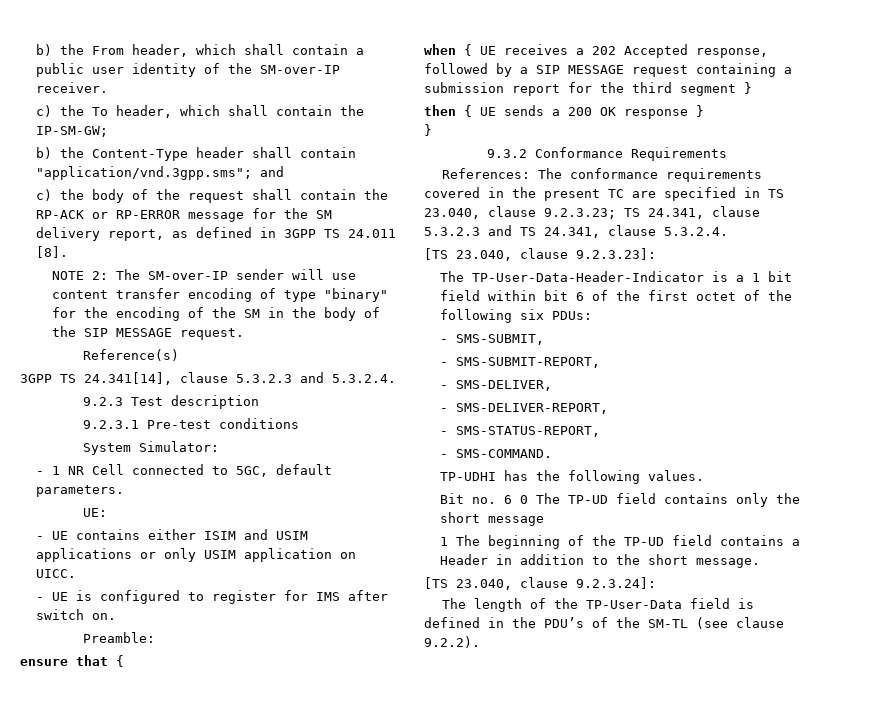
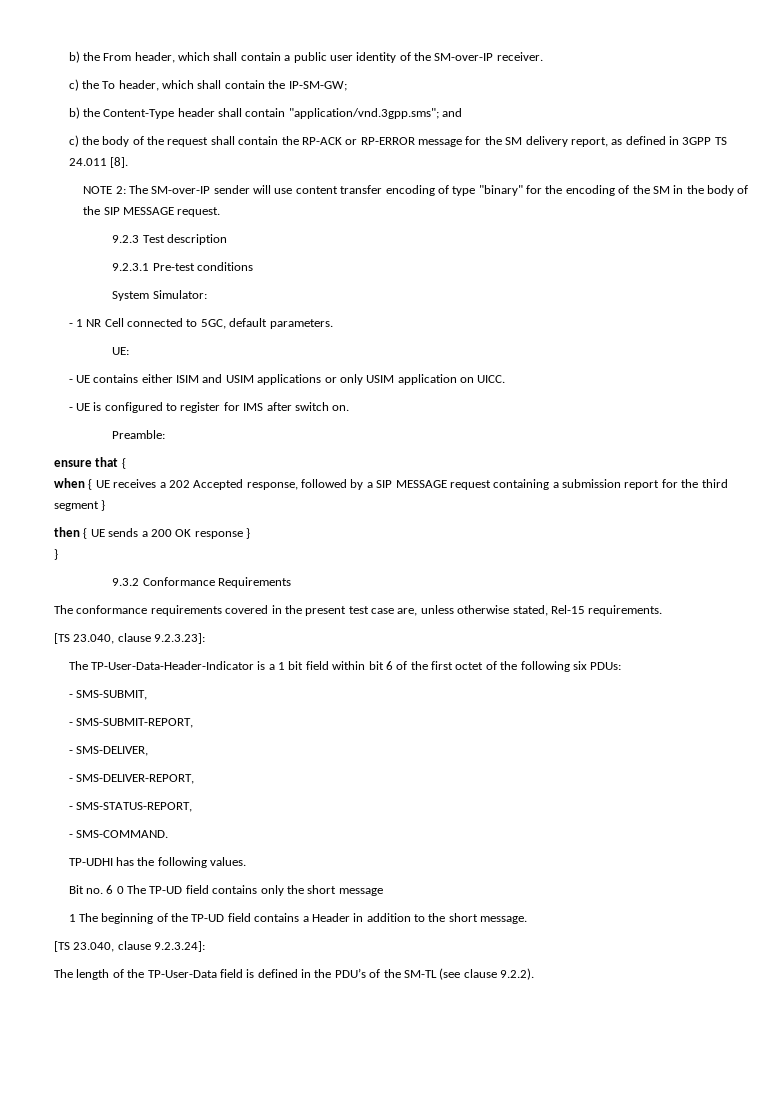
- Reference(s)
- 3GPP TS 24.341[14], clause 5.3.2.3 and 5.3.2.4.
- References: The conformance requirements covered in the present TC are specified in TS 23.040, clause 9.2.3.23; TS 24.341, clause 5.3.2.3 and TS 24.341, clause 5.3.2.4.
+ The conformance requirements covered in the present test case are, unless otherwise stated, Rel-15 requirements.

